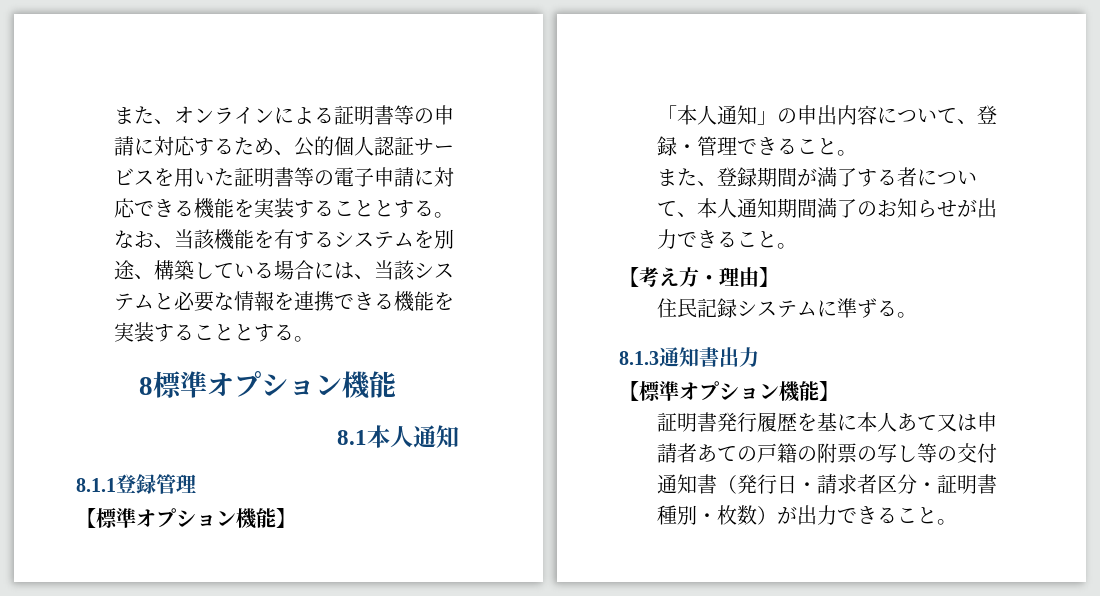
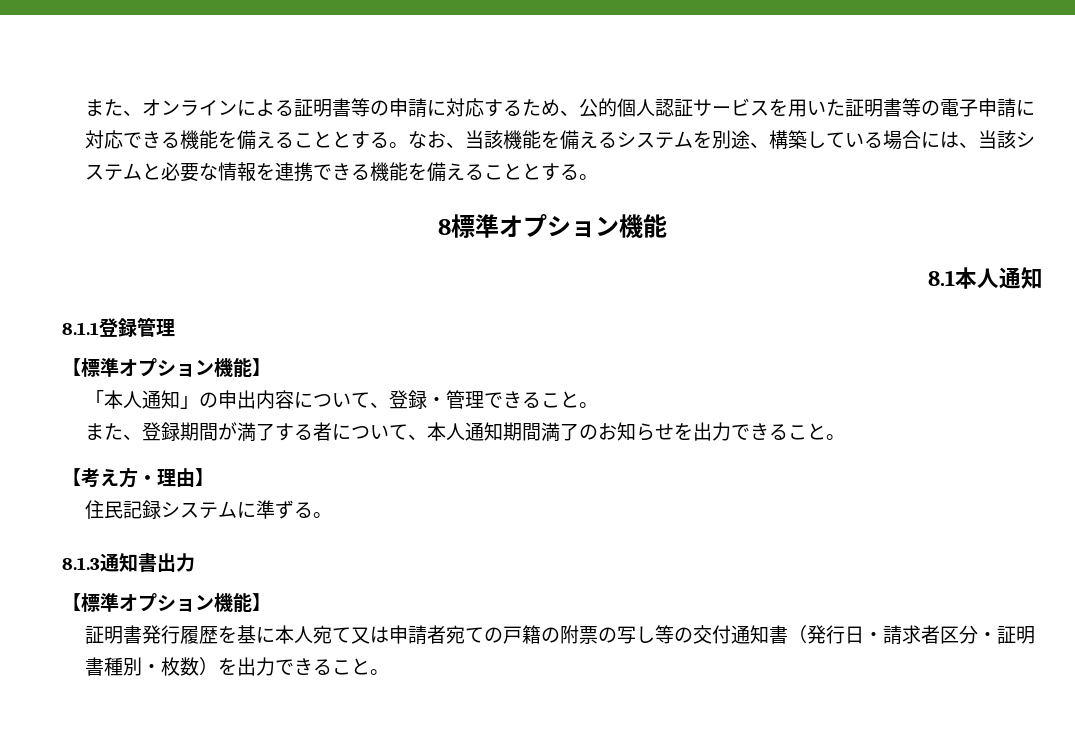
- また、オンラインによる証明書等の申請に対応するため、公的個人認証サービスを用いた証明書等の電子申請に対応できる機能を実装することとする。
+ また、オンラインによる証明書等の申請に対応するため、公的個人認証サービスを用いた証明書等の電子申請に対応できる機能を備えることとする。
- なお、当該機能を有するシステムを別途、構築している場合には、当該システムと必要な情報を連携できる機能を実装することとする。
+ なお、当該機能を備えるシステムを別途、構築している場合には、当該システムと必要な情報を連携できる機能を備えることとする。
- また、登録期間が満了する者について、本人通知期間満了のお知らせが出力できること。
+ また、登録期間が満了する者について、本人通知期間満了のお知らせを出力できること。
- 証明書発行履歴を基に本人あて又は申請者あての戸籍の附票の写し等の交付通知書（発行日・請求者区分・証明書種別・枚数）が出力できること。
+ 証明書発行履歴を基に本人宛て又は申請者宛ての戸籍の附票の写し等の交付通知書（発行日・請求者区分・証明書種別・枚数）を出力できること。

